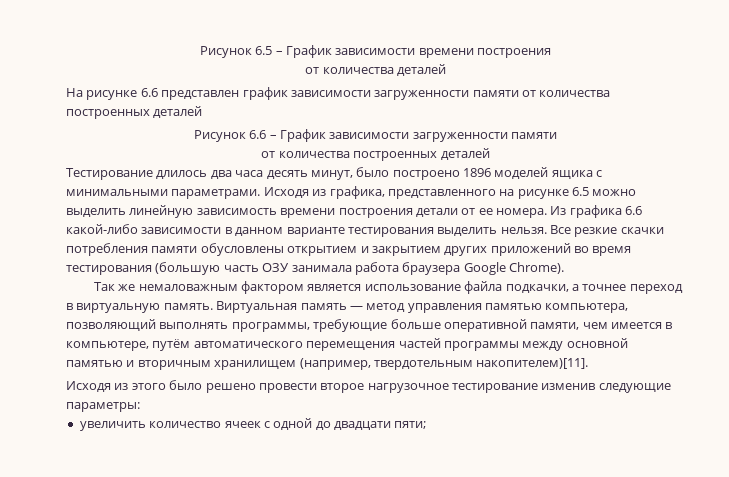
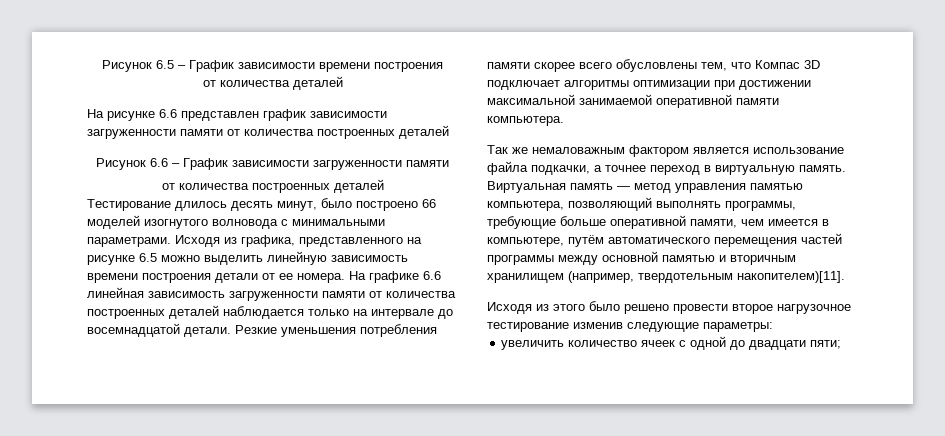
- Тестирование длилось два часа десять минут, было построено 1896 моделей ящика с минимальными параметрами.
+ Тестирование длилось десять минут, было построено 66 моделей изогнутого волновода с минимальными параметрами.
- Из графика 6.6 какой-либо зависимости в данном варианте тестирования выделить нельзя. Все резкие скачки потребления памяти обусловлены открытием и закрытием других приложений во время тестирования (большую часть ОЗУ занимала работа браузера Google Chrome).
+ На графике 6.6 линейная зависимость загруженности памяти от количества построенных деталей наблюдается только на интервале до восемнадцатой детали. Резкие уменьшения потребления памяти скорее всего обусловлены тем, что Компас 3D подключает алгоритмы оптимизации при достижении максимальной занимаемой оперативной памяти компьютера.

